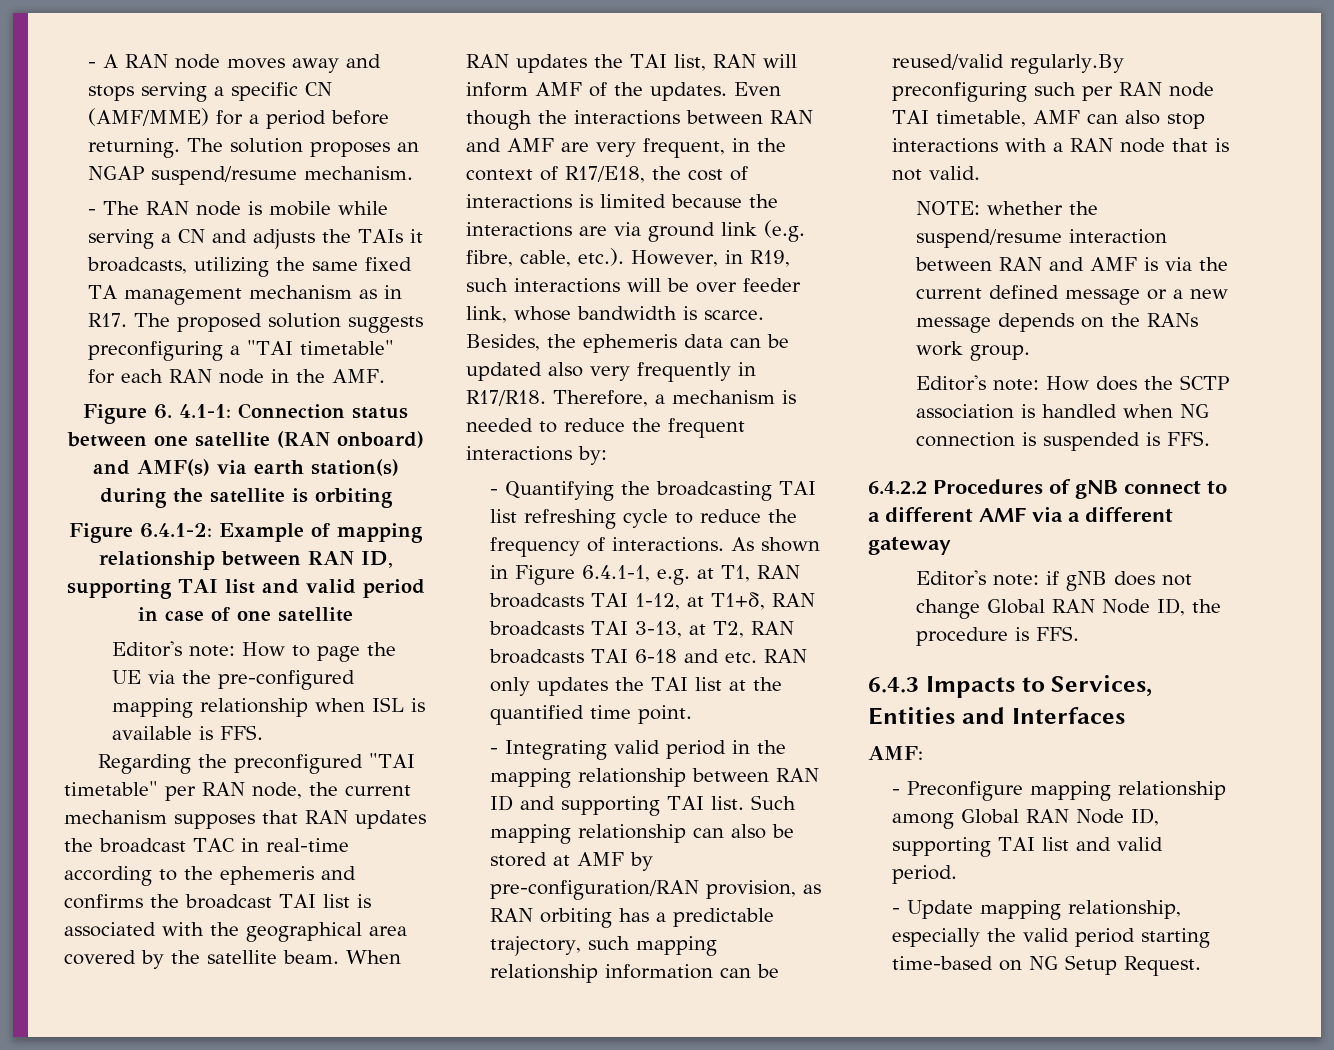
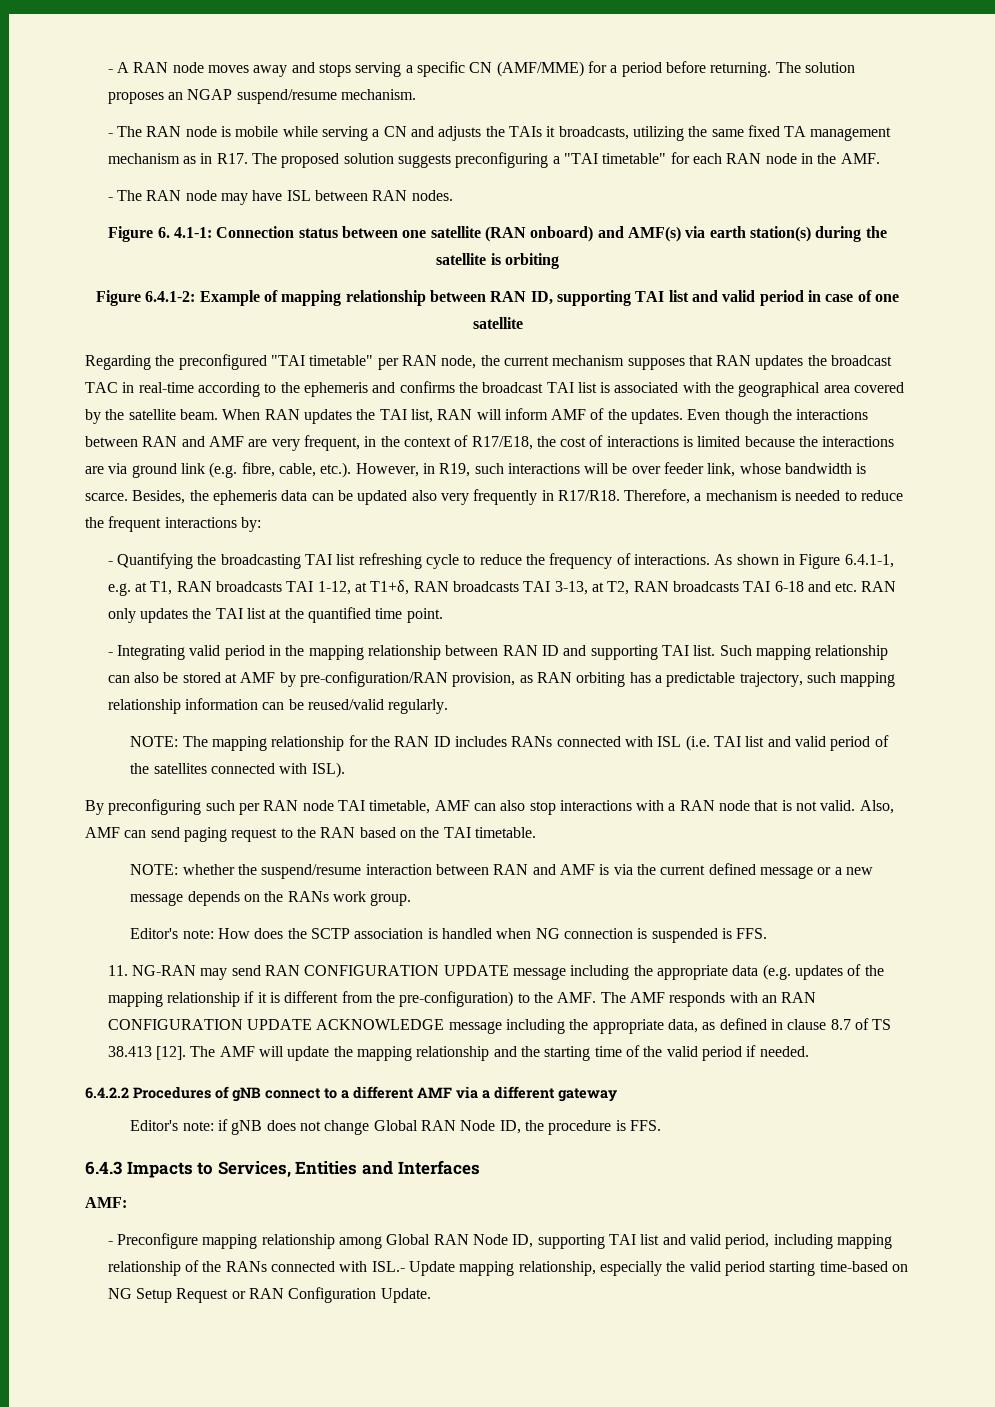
+ - The RAN node may have ISL between RAN nodes.
- Editor's note: How to page the UE via the pre-configured mapping relationship when ISL is available is FFS.
- Such mapping relationship can also be stored at AMF by pre-configuration/RAN provision, as RAN orbiting has a predictable trajectory, such mapping relationship information can be reused/valid regularly.By preconfiguring such per RAN node TAI timetable, AMF can also stop interactions with a RAN node that is not valid.
+ Such mapping relationship can also be stored at AMF by pre-configuration/RAN provision, as RAN orbiting has a predictable trajectory, such mapping relationship information can be reused/valid regularly.
+ NOTE: The mapping relationship for the RAN ID includes RANs connected with ISL (i.e. TAI list and valid period of the satellites connected with ISL).
+ By preconfiguring such per RAN node TAI timetable, AMF can also stop interactions with a RAN node that is not valid. Also, AMF can send paging request to the RAN based on the TAI timetable.
+ 11. NG-RAN may send RAN CONFIGURATION UPDATE message including the appropriate data (e.g. updates of the mapping relationship if it is different from the pre-configuration) to the AMF. The AMF responds with an RAN CONFIGURATION UPDATE ACKNOWLEDGE message including the appropriate data, as defined in clause 8.7 of TS 38.413 [12]. The AMF will update the mapping relationship and the starting time of the valid period if needed.
- - Preconfigure mapping relationship among Global RAN Node ID, supporting TAI list and valid period.
- - Update mapping relationship, especially the valid period starting time-based on NG Setup Request.
+ - Preconfigure mapping relationship among Global RAN Node ID, supporting TAI list and valid period, including mapping relationship of the RANs connected with ISL.- Update mapping relationship, especially the valid period starting time-based on NG Setup Request or RAN Configuration Update.

